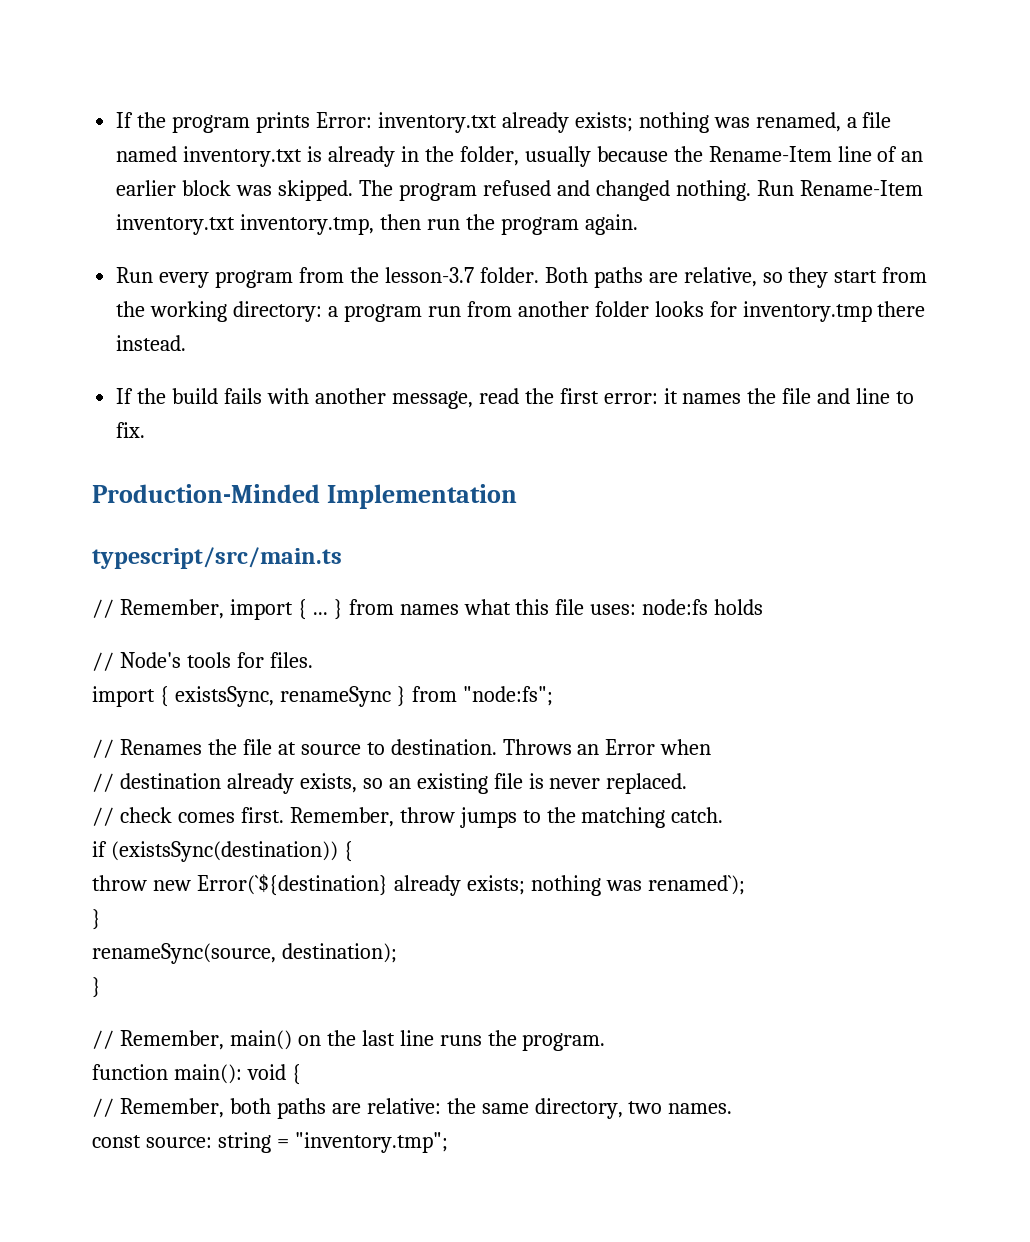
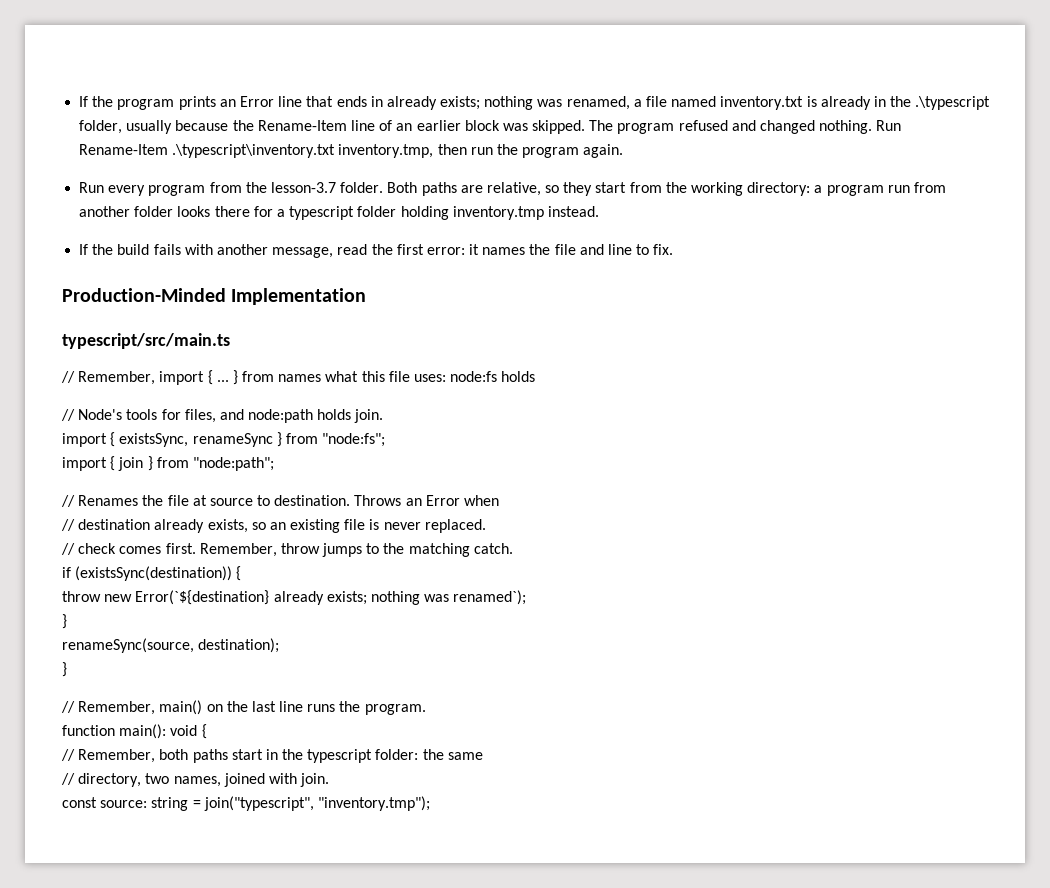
- If the program prints Error: inventory.txt already exists; nothing was renamed, a file named inventory.txt is already in the folder, usually because the Rename-Item line of an earlier block was skipped.
+ If the program prints an Error line that ends in already exists; nothing was renamed, a file named inventory.txt is already in the .\typescript folder, usually because the Rename-Item line of an earlier block was skipped.
- Run Rename-Item inventory.txt inventory.tmp, then run the program again.
+ Run Rename-Item .\typescript\inventory.txt inventory.tmp, then run the program again.
- Both paths are relative, so they start from the working directory: a program run from another folder looks for inventory.tmp there instead.
+ Both paths are relative, so they start from the working directory: a program run from another folder looks there for a typescript folder holding inventory.tmp instead.
- // Node's tools for files.
+ // Node's tools for files, and node:path holds join.
+ import { join } from "node:path";
- // Remember, both paths are relative: the same directory, two names.
+ // Remember, both paths start in the typescript folder: the same
+ // directory, two names, joined with join.
- const source: string = "inventory.tmp";
+ const source: string = join("typescript", "inventory.tmp");

